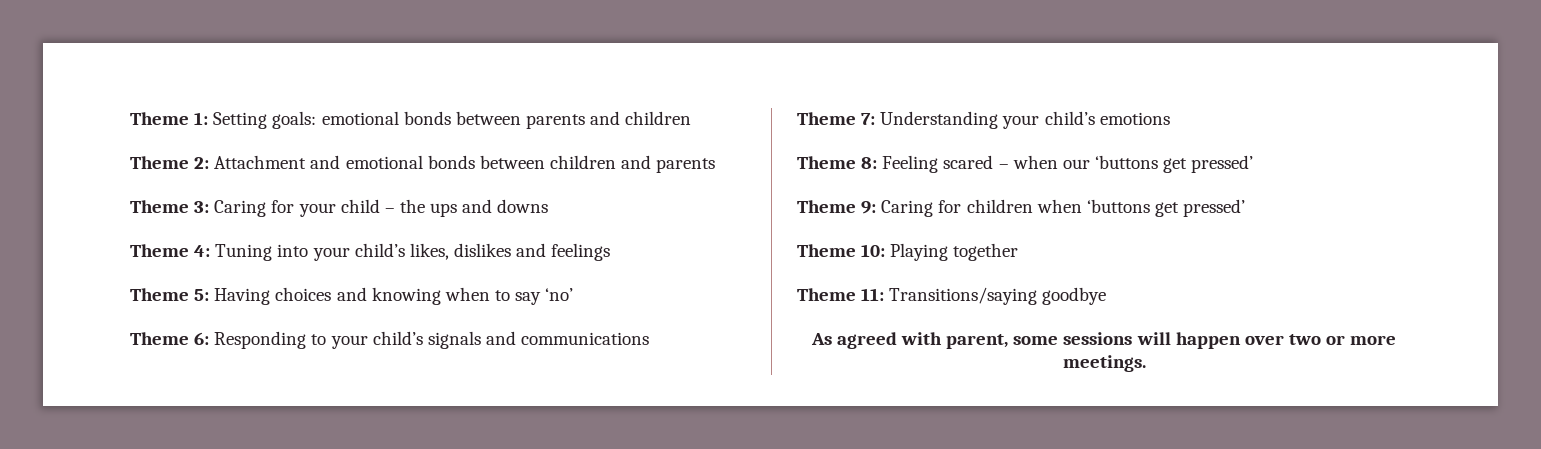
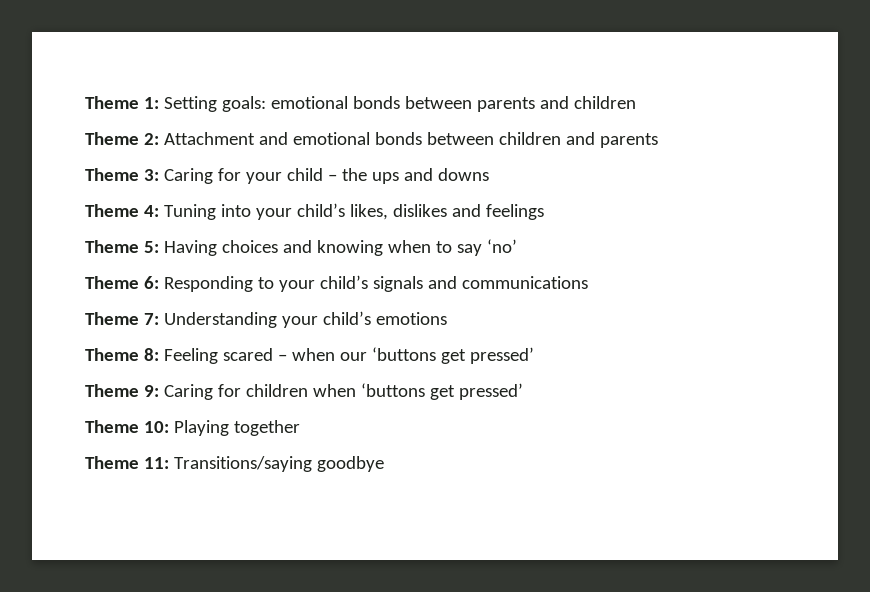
- As agreed with parent, some sessions will happen over two or more meetings.

